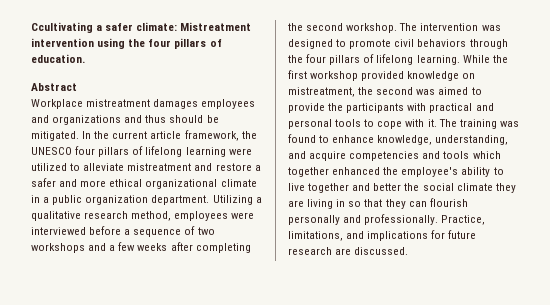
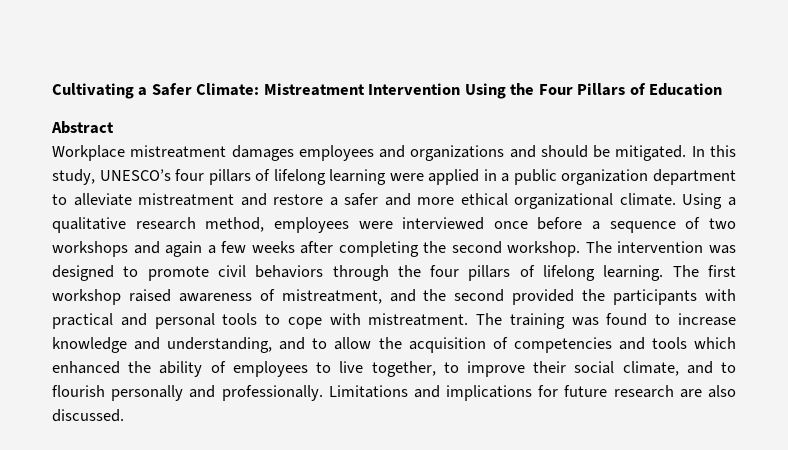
- Ccultivating a safer climate: Mistreatment intervention using the four pillars of education.
+ Cultivating a Safer Climate: Mistreatment Intervention Using the Four Pillars of Education
- Workplace mistreatment damages employees and organizations and thus should be mitigated.
+ Workplace mistreatment damages employees and organizations and should be mitigated.
- In the current article framework, the UNESCO four pillars of lifelong learning were utilized to alleviate mistreatment and restore a safer and more ethical organizational climate in a public organization department. Utilizing a qualitative research method, employees were interviewed before a sequence of two workshops and a few weeks after completing the second workshop.
+ In this study, UNESCO’s four pillars of lifelong learning were applied in a public organization department to alleviate mistreatment and restore a safer and more ethical organizational climate. Using a qualitative research method, employees were interviewed once before a sequence of two workshops and again a few weeks after completing the second workshop.
- While the first workshop provided knowledge on mistreatment, the second was aimed to provide the participants with practical and personal tools to cope with it.
+ The first workshop raised awareness of mistreatment, and the second provided the participants with practical and personal tools to cope with mistreatment.
- The training was found to enhance knowledge, understanding, and acquire competencies and tools which together enhanced the employee's ability to live together and better the social climate they are living in so that they can flourish personally and professionally.
+ The training was found to increase knowledge and understanding, and to allow the acquisition of competencies and tools which enhanced the ability of employees to live together, to improve their social climate, and to flourish personally and professionally.
- Practice, limitations, and implications for future research are discussed.
+ Limitations and implications for future research are also discussed.

